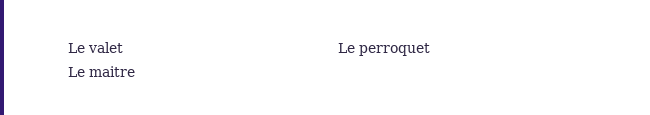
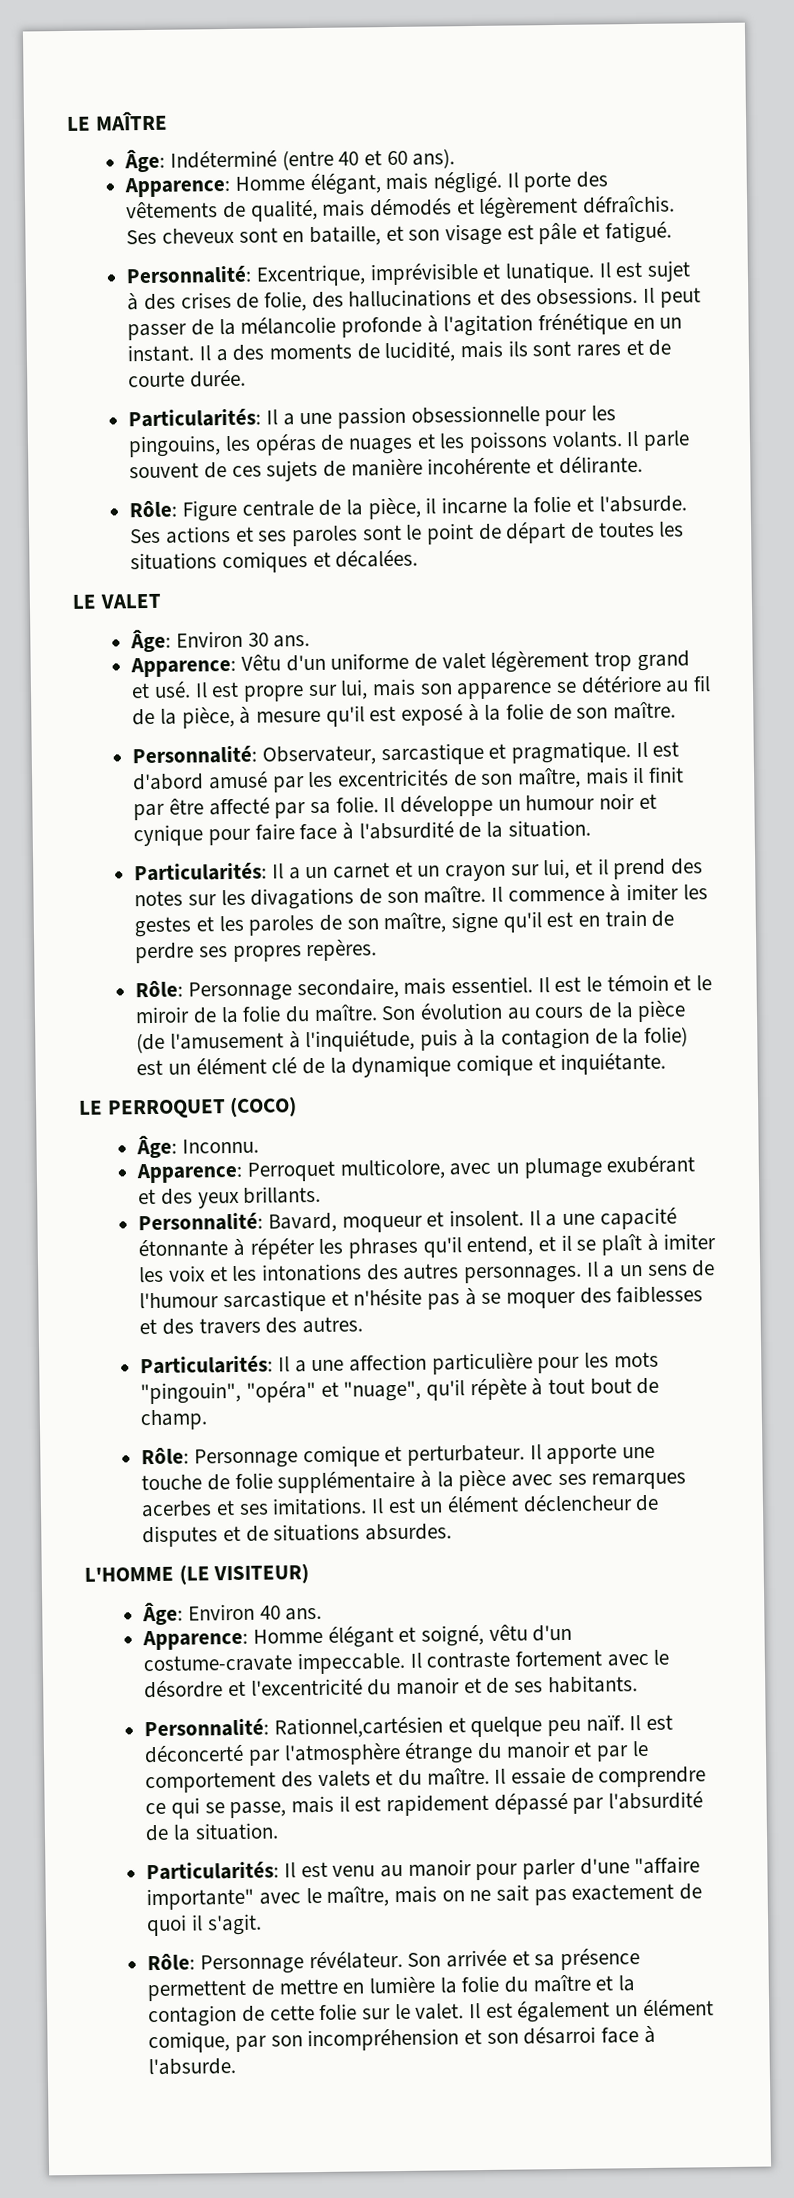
- Le valet
- Le maitre
- Le perroquet
+ LE MAÎTRE
+ Âge: Indéterminé (entre 40 et 60 ans).
+ Apparence: Homme élégant, mais négligé. Il porte des vêtements de qualité, mais démodés et légèrement défraîchis. Ses cheveux sont en bataille, et son visage est pâle et fatigué.
+ Personnalité: Excentrique, imprévisible et lunatique. Il est sujet à des crises de folie, des hallucinations et des obsessions. Il peut passer de la mélancolie profonde à l'agitation frénétique en un instant. Il a des moments de lucidité, mais ils sont rares et de courte durée.
+ Particularités: Il a une passion obsessionnelle pour les pingouins, les opéras de nuages et les poissons volants. Il parle souvent de ces sujets de manière incohérente et délirante.
+ Rôle: Figure centrale de la pièce, il incarne la folie et l'absurde. Ses actions et ses paroles sont le point de départ de toutes les situations comiques et décalées.
+ LE VALET
+ Âge: Environ 30 ans.
+ Apparence: Vêtu d'un uniforme de valet légèrement trop grand et usé. Il est propre sur lui, mais son apparence se détériore au fil de la pièce, à mesure qu'il est exposé à la folie de son maître.
+ Personnalité: Observateur, sarcastique et pragmatique. Il est d'abord amusé par les excentricités de son maître, mais il finit par être affecté par sa folie. Il développe un humour noir et cynique pour faire face à l'absurdité de la situation.
+ Particularités: Il a un carnet et un crayon sur lui, et il prend des notes sur les divagations de son maître. Il commence à imiter les gestes et les paroles de son maître, signe qu'il est en train de perdre ses propres repères.
+ Rôle: Personnage secondaire, mais essentiel. Il est le témoin et le miroir de la folie du maître. Son évolution au cours de la pièce (de l'amusement à l'inquiétude, puis à la contagion de la folie) est un élément clé de la dynamique comique et inquiétante.
+ LE PERROQUET (COCO)
+ Âge: Inconnu.
+ Apparence: Perroquet multicolore, avec un plumage exubérant et des yeux brillants.
+ Personnalité: Bavard, moqueur et insolent. Il a une capacité étonnante à répéter les phrases qu'il entend, et il se plaît à imiter les voix et les intonations des autres personnages. Il a un sens de l'humour sarcastique et n'hésite pas à se moquer des faiblesses et des travers des autres.
+ Particularités: Il a une affection particulière pour les mots "pingouin", "opéra" et "nuage", qu'il répète à tout bout de champ.
+ Rôle: Personnage comique et perturbateur. Il apporte une touche de folie supplémentaire à la pièce avec ses remarques acerbes et ses imitations. Il est un élément déclencheur de disputes et de situations absurdes.
+ L'HOMME (LE VISITEUR)
+ Âge: Environ 40 ans.
+ Apparence: Homme élégant et soigné, vêtu d'un costume-cravate impeccable. Il contraste fortement avec le désordre et l'excentricité du manoir et de ses habitants.
+ Personnalité: Rationnel,cartésien et quelque peu naïf. Il est déconcerté par l'atmosphère étrange du manoir et par le comportement des valets et du maître. Il essaie de comprendre ce qui se passe, mais il est rapidement dépassé par l'absurdité de la situation.
+ Particularités: Il est venu au manoir pour parler d'une "affaire importante" avec le maître, mais on ne sait pas exactement de quoi il s'agit.
+ Rôle: Personnage révélateur. Son arrivée et sa présence permettent de mettre en lumière la folie du maître et la contagion de cette folie sur le valet. Il est également un élément comique, par son incompréhension et son désarroi face à l'absurde.

